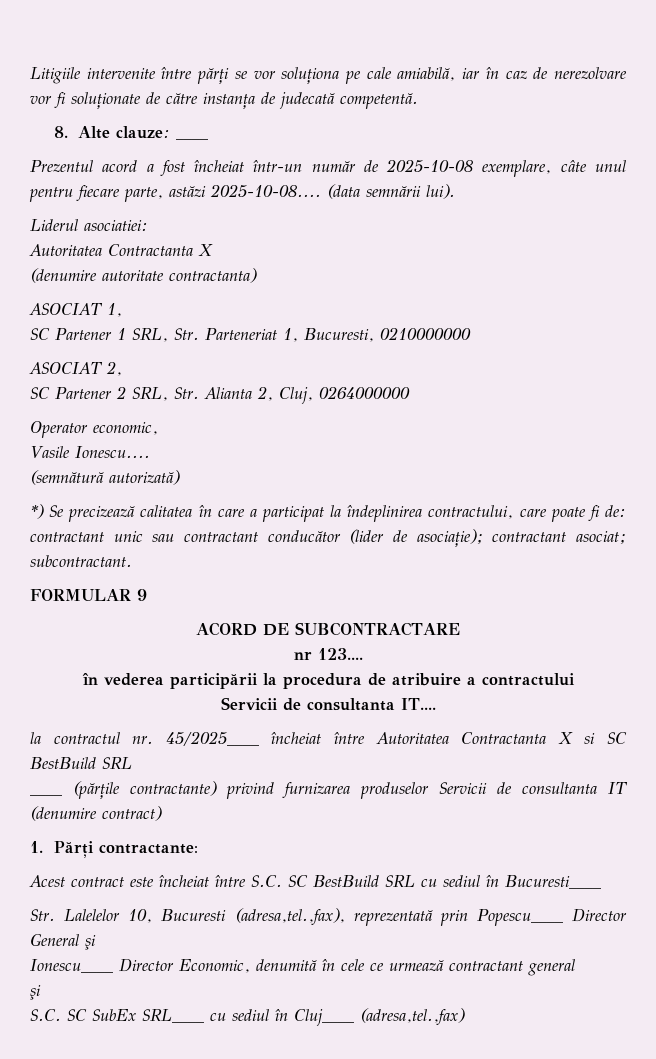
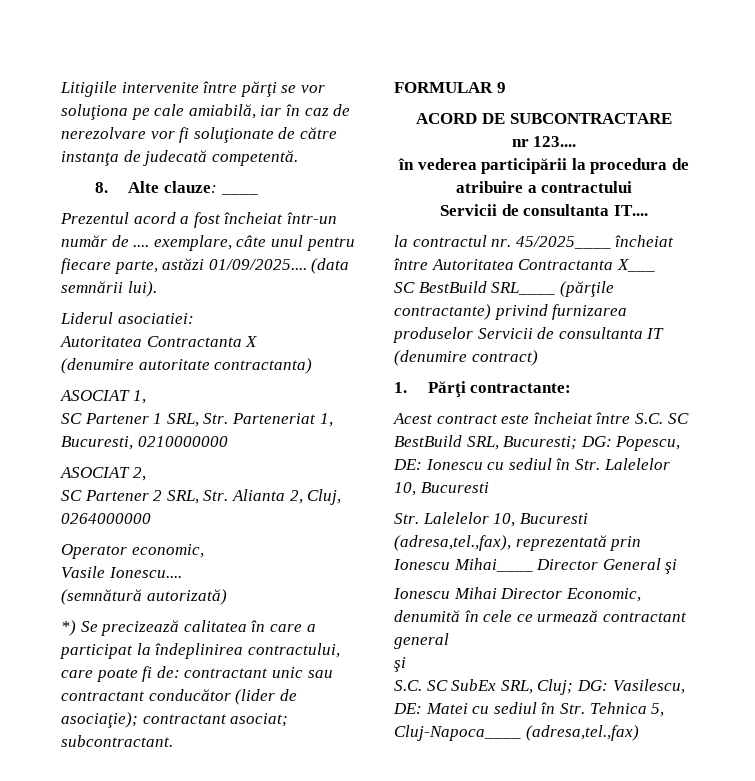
- Prezentul acord a fost încheiat într-un număr de 2025-10-08 exemplare, câte unul pentru fiecare parte, astăzi 2025-10-08....
+ Prezentul acord a fost încheiat într-un număr de .... exemplare, câte unul pentru fiecare parte, astăzi 01/09/2025....
- la contractul nr. 45/2025____ încheiat între Autoritatea Contractanta X si SC BestBuild SRL
- ____ (părţile contractante) privind furnizarea produselor Servicii de consultanta IT (denumire contract)
+ la contractul nr. 45/2025____ încheiat între Autoritatea Contractanta X___
+ SC BestBuild SRL____ (părţile contractante) privind furnizarea produselor Servicii de consultanta IT (denumire contract)
- Acest contract este încheiat între S.C. SC BestBuild SRL cu sediul în Bucuresti____
+ Acest contract este încheiat între S.C. SC BestBuild SRL, Bucuresti; DG: Popescu, DE: Ionescu cu sediul în Str. Lalelelor 10, Bucuresti
- Str. Lalelelor 10, Bucuresti (adresa,tel.,fax), reprezentată prin Popescu____ Director General şi
+ Str. Lalelelor 10, Bucuresti (adresa,tel.,fax), reprezentată prin Ionescu Mihai____ Director General şi
- Ionescu____ Director Economic, denumită în cele ce urmează contractant general
+ Ionescu Mihai Director Economic, denumită în cele ce urmează contractant general
- S.C. SC SubEx SRL____ cu sediul în Cluj____ (adresa,tel.,fax)
+ S.C. SC SubEx SRL, Cluj; DG: Vasilescu, DE: Matei cu sediul în Str. Tehnica 5, Cluj-Napoca____ (adresa,tel.,fax)

